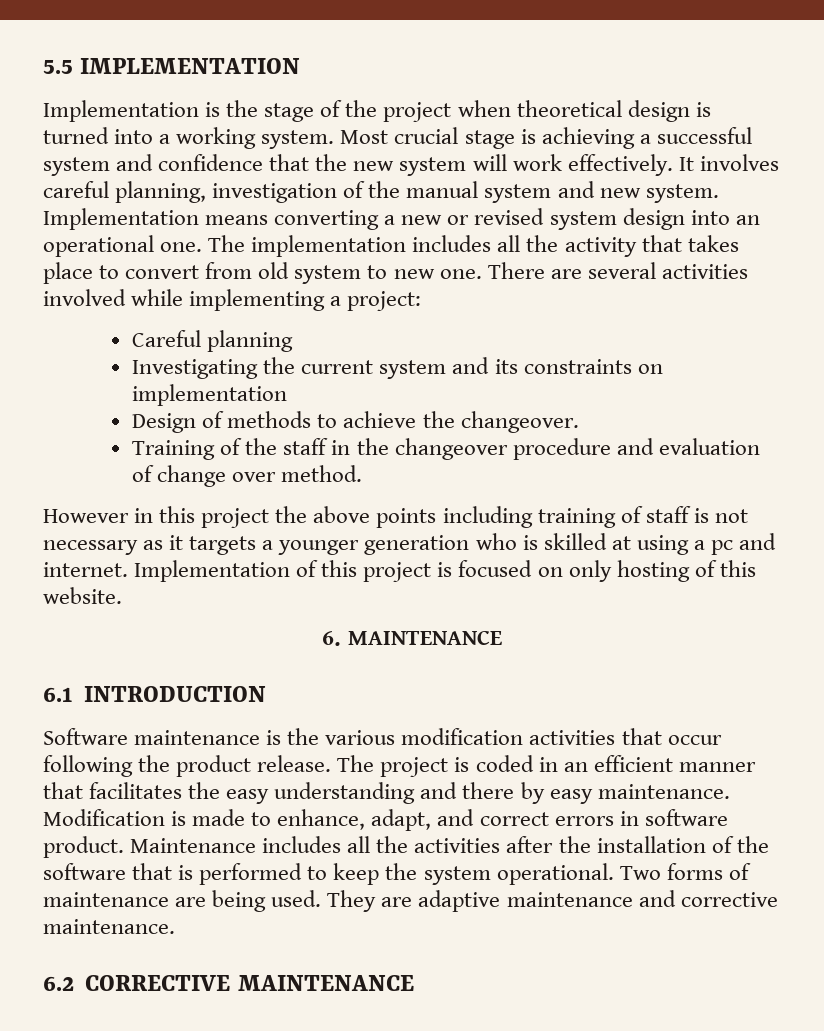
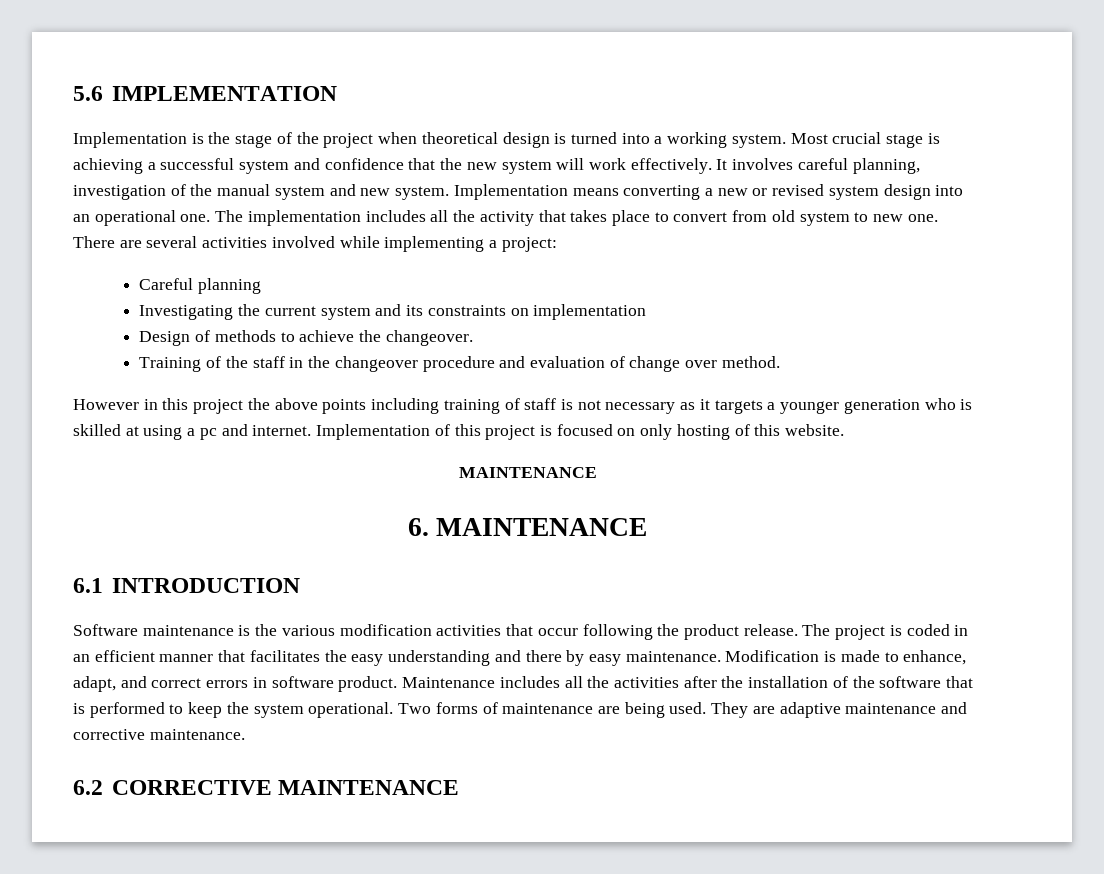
- 5.5 IMPLEMENTATION
+ 5.6 IMPLEMENTATION
  Implementation of this project is focused on only hosting of this website.
+ MAINTENANCE

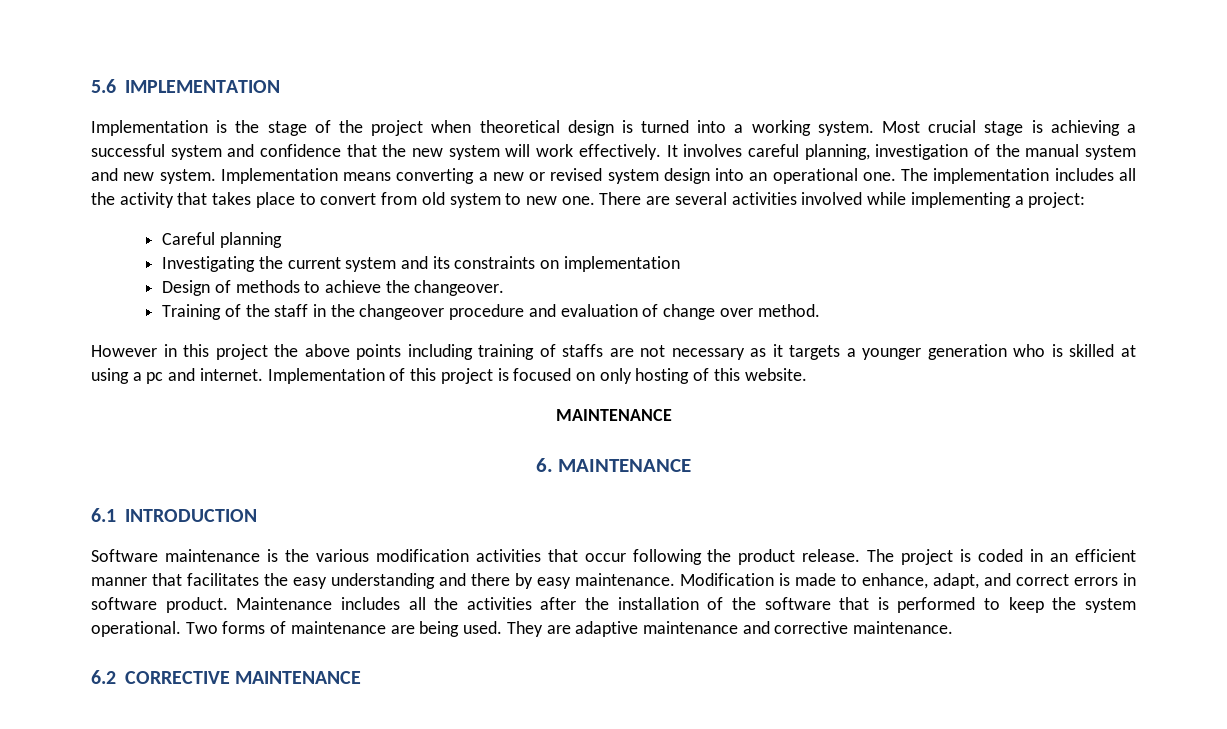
- However in this project the above points including training of staff is not necessary as it targets a younger generation who is skilled at using a pc and internet.
+ However in this project the above points including training of staffs are not necessary as it targets a younger generation who is skilled at using a pc and internet.

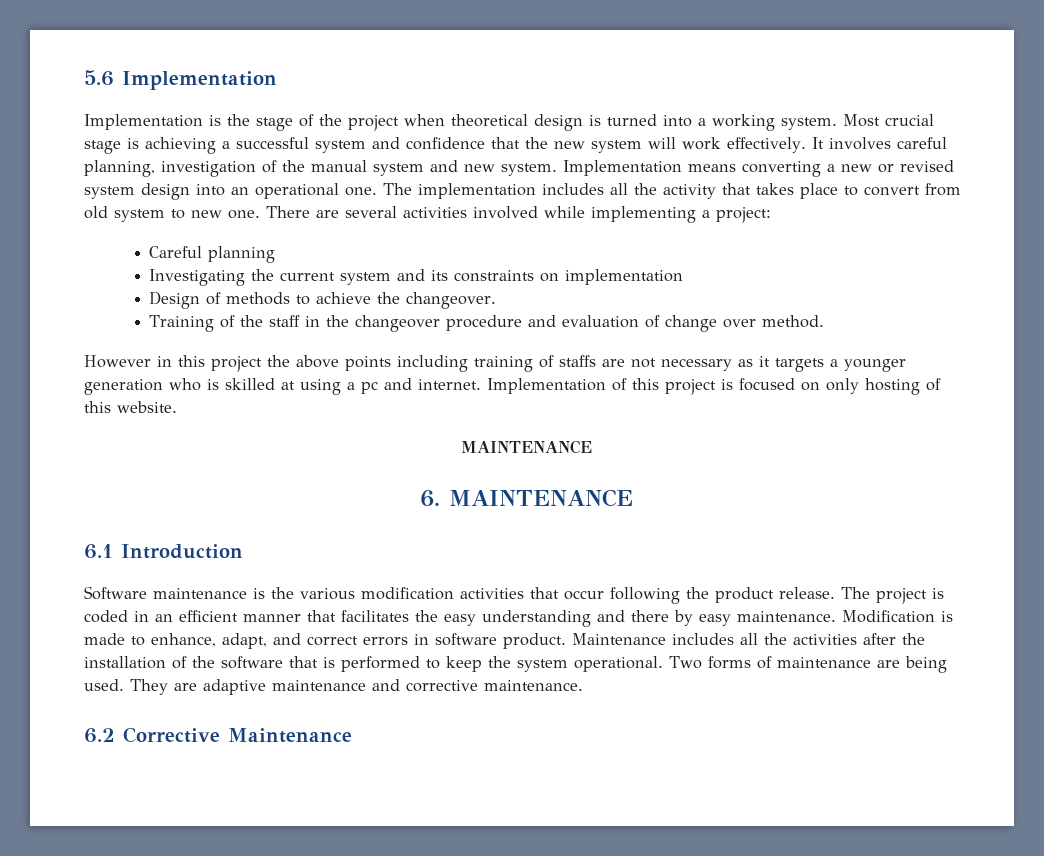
- 5.6 IMPLEMENTATION
+ 5.6 Implementation
- 6.1 INTRODUCTION
+ 6.1 Introduction
- 6.2 CORRECTIVE MAINTENANCE
+ 6.2 Corrective Maintenance

